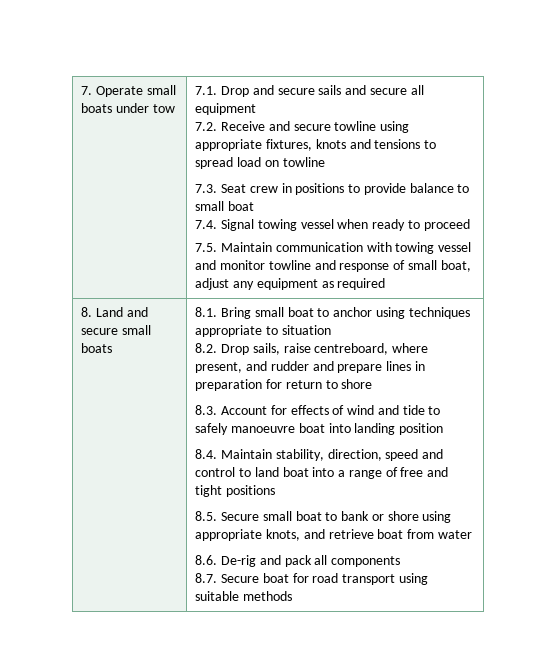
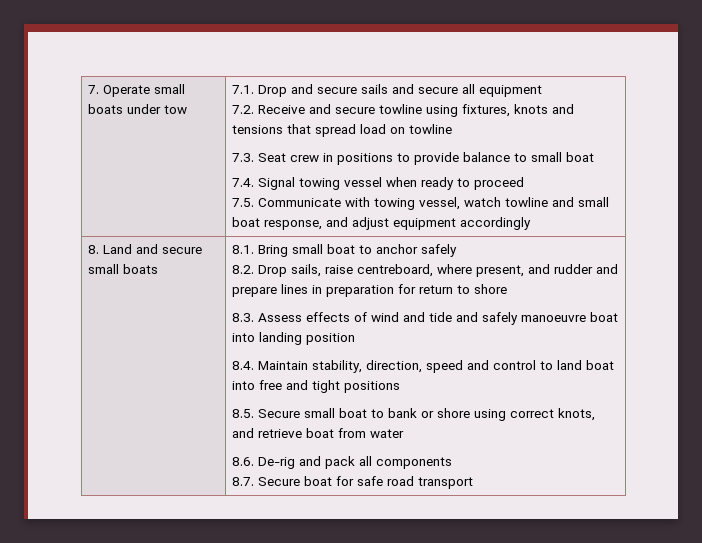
- 7.2. Receive and secure towline using appropriate fixtures, knots and tensions to spread load on towline
+ 7.2. Receive and secure towline using fixtures, knots and tensions that spread load on towline
- 7.5. Maintain communication with towing vessel and monitor towline and response of small boat, adjust any equipment as required
+ 7.5. Communicate with towing vessel, watch towline and small boat response, and adjust equipment accordingly
- 8.1. Bring small boat to anchor using techniques appropriate to situation
+ 8.1. Bring small boat to anchor safely
- 8.3. Account for effects of wind and tide to safely manoeuvre boat into landing position
+ 8.3. Assess effects of wind and tide and safely manoeuvre boat into landing position
- 8.4. Maintain stability, direction, speed and control to land boat into a range of free and tight positions
+ 8.4. Maintain stability, direction, speed and control to land boat into free and tight positions
- 8.5. Secure small boat to bank or shore using appropriate knots, and retrieve boat from water
+ 8.5. Secure small boat to bank or shore using correct knots, and retrieve boat from water
- 8.7. Secure boat for road transport using suitable methods
+ 8.7. Secure boat for safe road transport

